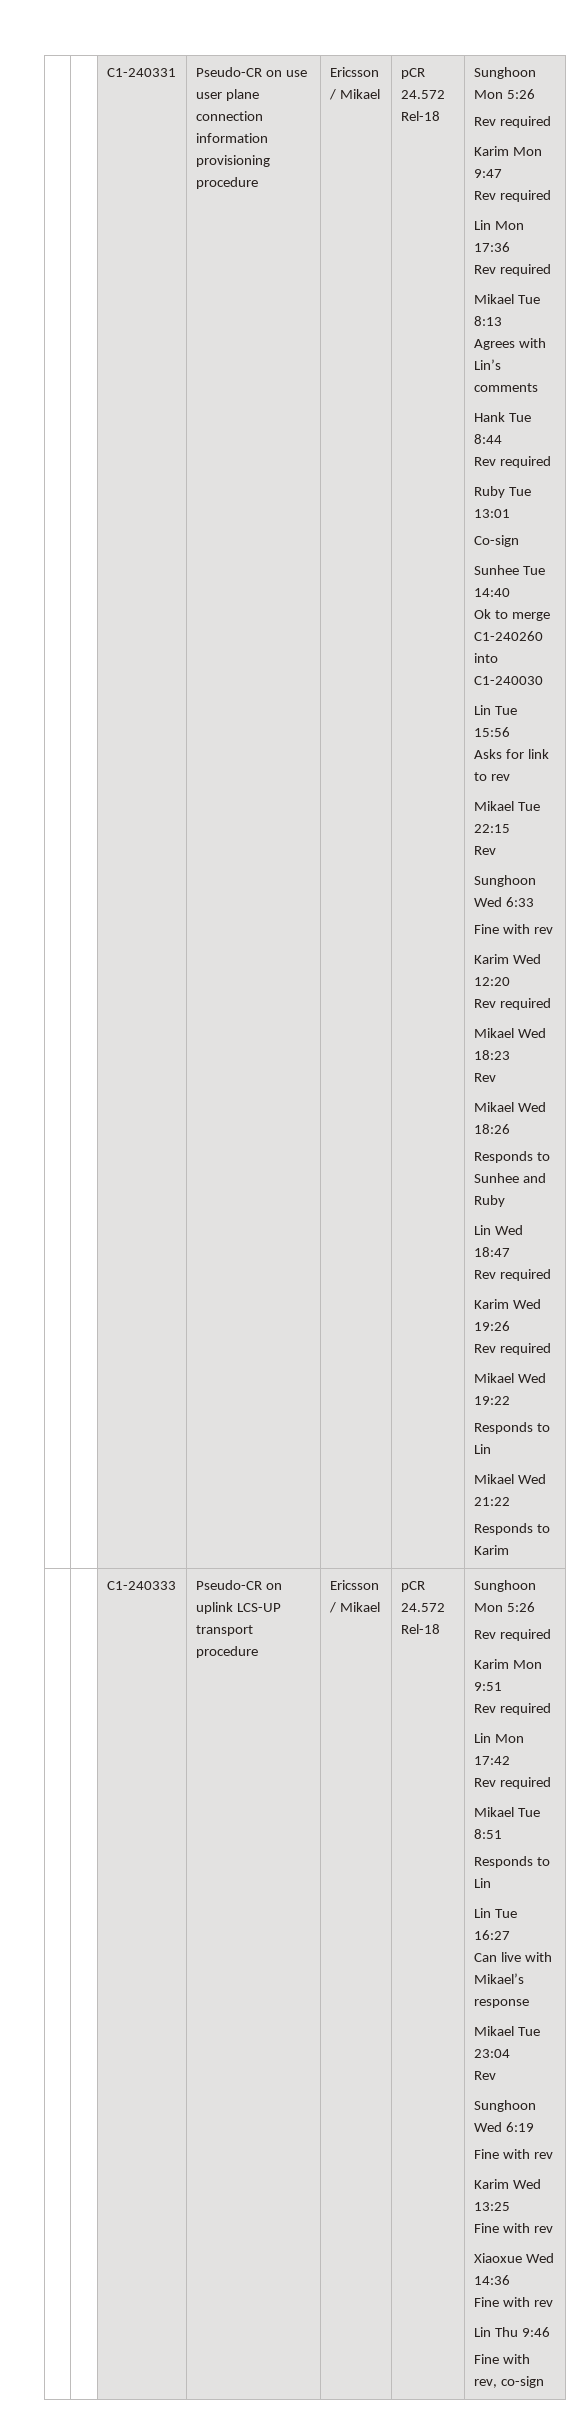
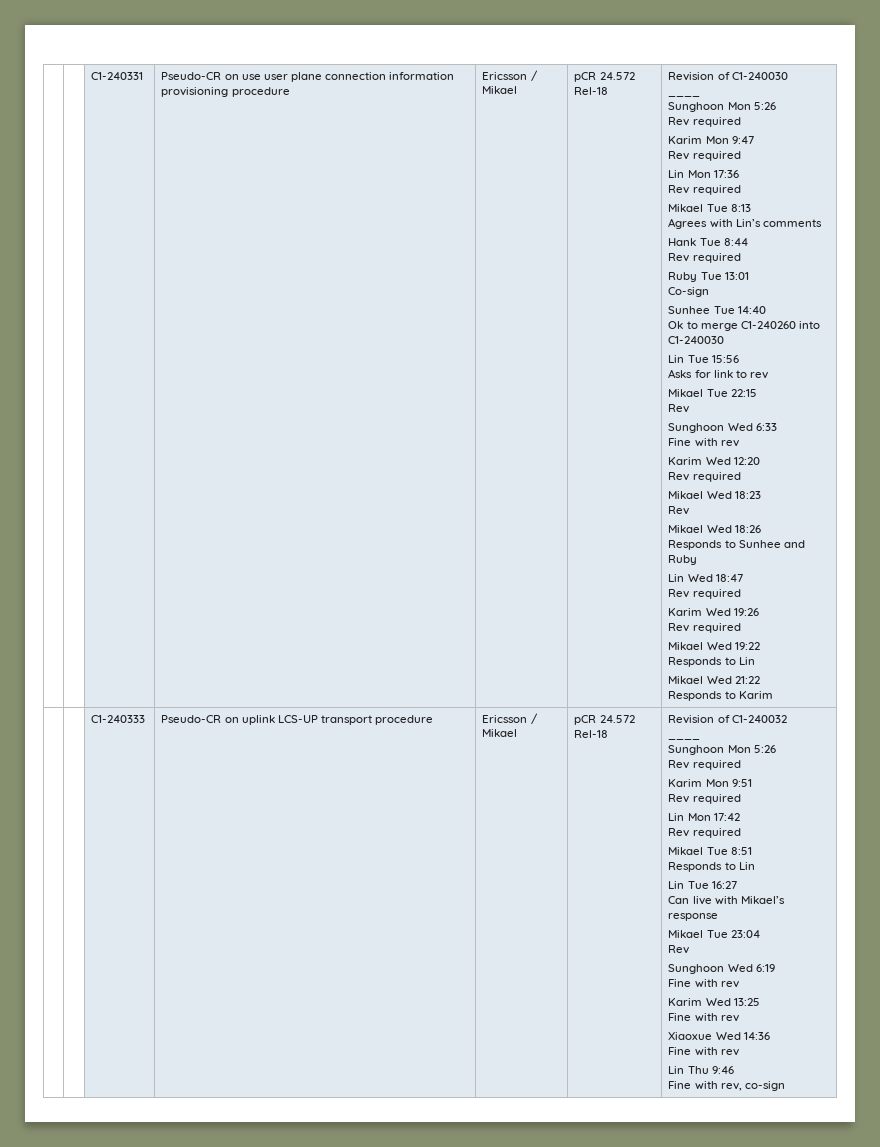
+ Revision of C1-240030
+ ____
+ Revision of C1-240032
+ ____

